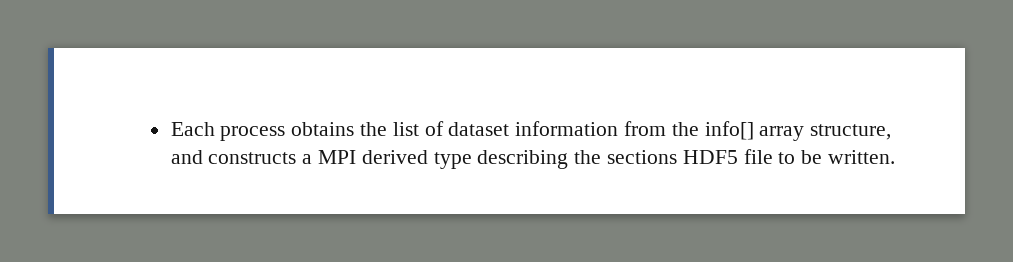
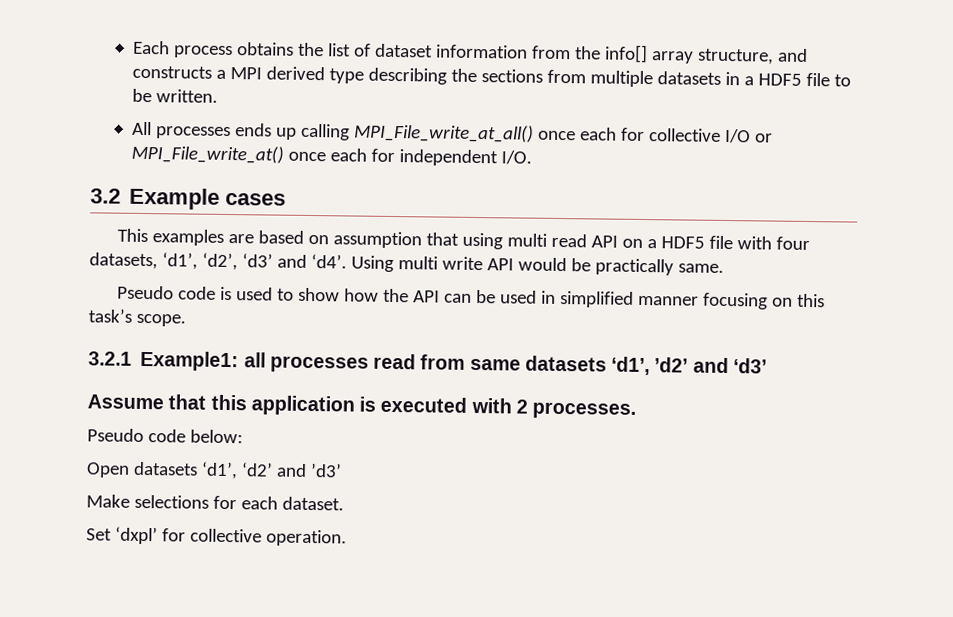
- Each process obtains the list of dataset information from the info[] array structure, and constructs a MPI derived type describing the sections HDF5 file to be written.
+ Each process obtains the list of dataset information from the info[] array structure, and constructs a MPI derived type describing the sections from multiple datasets in a HDF5 file to be written.
+ All processes ends up calling MPI_File_write_at_all() once each for collective I/O or MPI_File_write_at() once each for independent I/O.
+ 3.2 Example cases
+ This examples are based on assumption that using multi read API on a HDF5 file with four datasets, ‘d1’, ‘d2’, ‘d3’ and ‘d4’. Using multi write API would be practically same.
+ Pseudo code is used to show how the API can be used in simplified manner focusing on this task’s scope.
+ 3.2.1 Example1: all processes read from same datasets ‘d1’, ’d2’ and ‘d3’
+ Assume that this application is executed with 2 processes.
+ Pseudo code below:
+ Open datasets ‘d1’, ‘d2’ and ’d3’
+ Make selections for each dataset.
+ Set ‘dxpl’ for collective operation.

